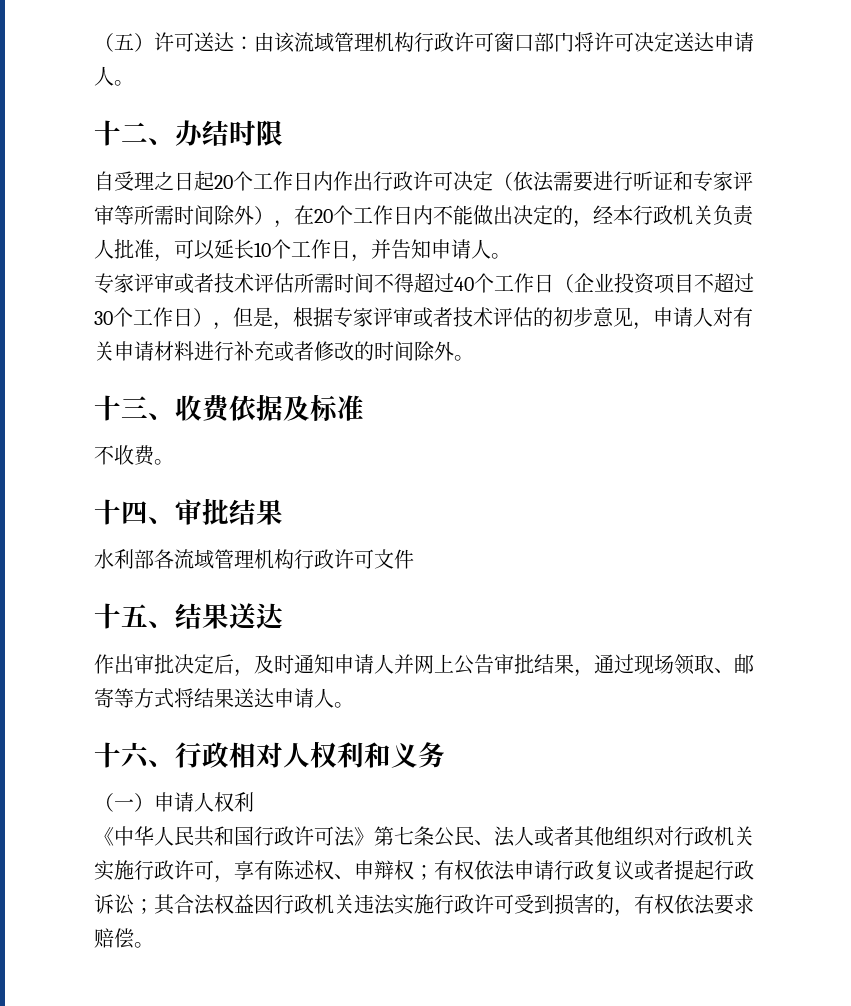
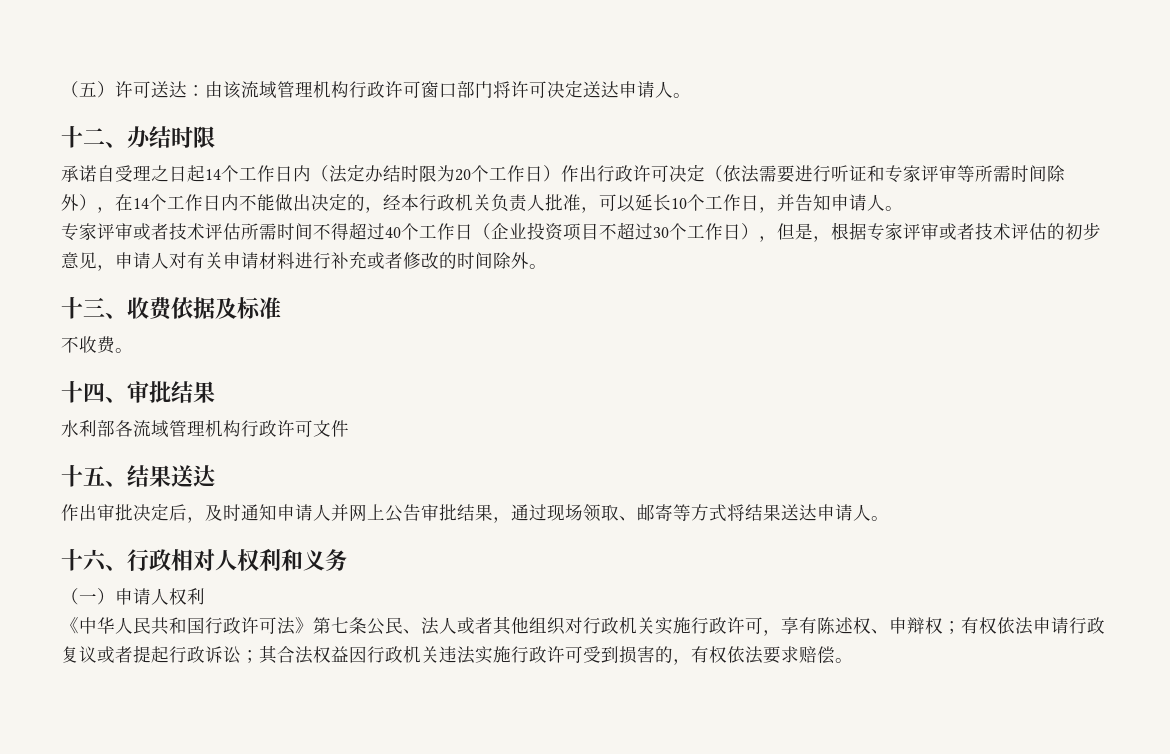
- 自受理之日起20个工作日内作出行政许可决定（依法需要进行听证和专家评审等所需时间除外），在20个工作日内不能做出决定的，经本行政机关负责人批准，可以延长10个工作日，并告知申请人。
+ 承诺自受理之日起14个工作日内（法定办结时限为20个工作日）作出行政许可决定（依法需要进行听证和专家评审等所需时间除外），在14个工作日内不能做出决定的，经本行政机关负责人批准，可以延长10个工作日，并告知申请人。

